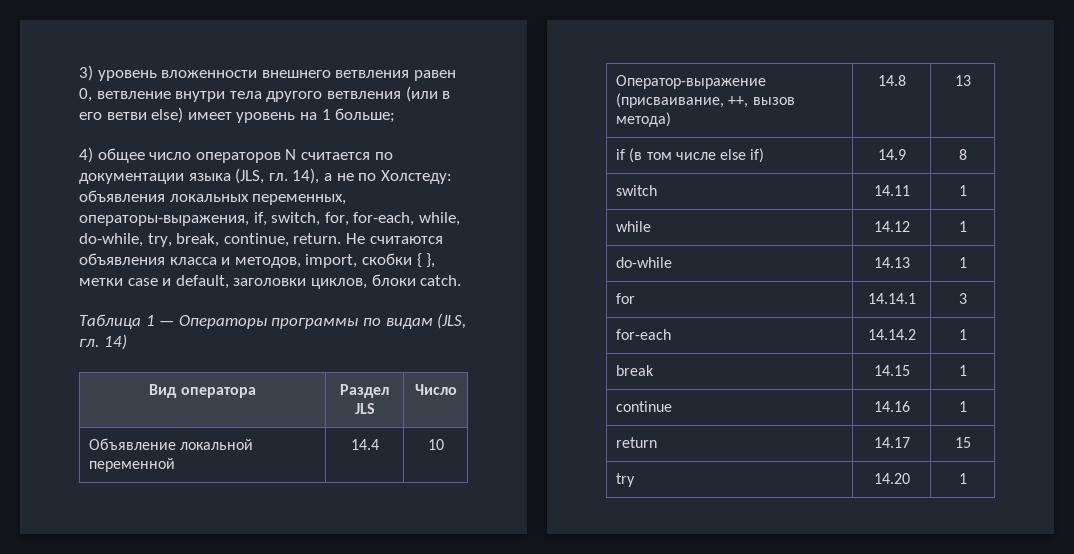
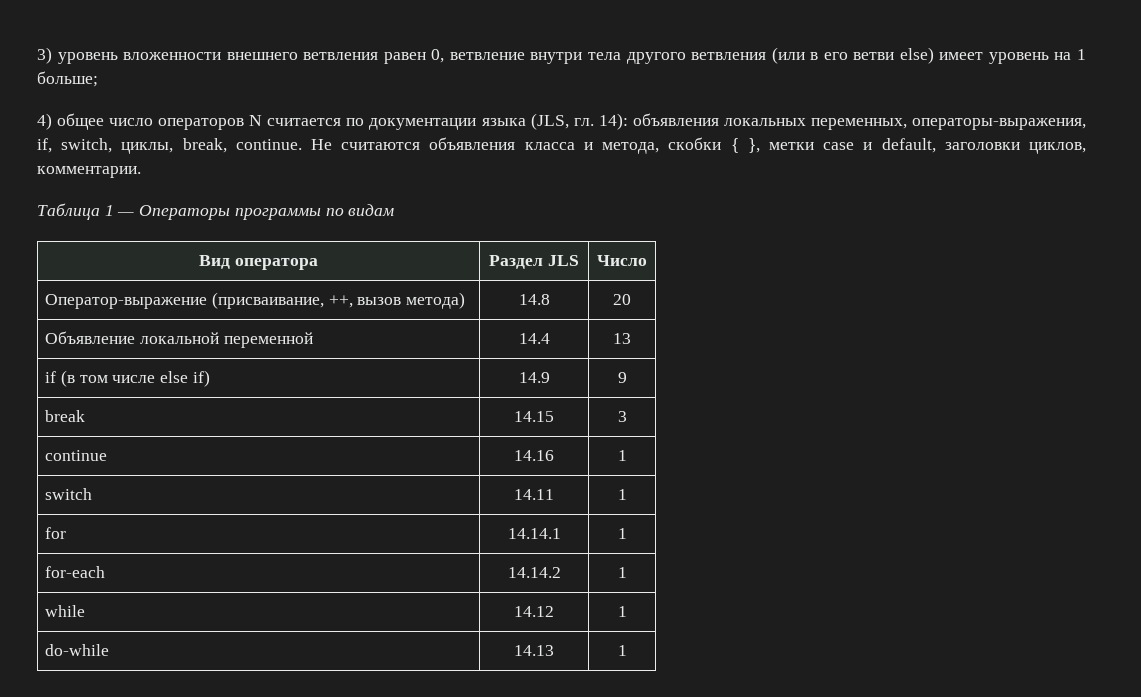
- 14), а не по Холстеду: объявления локальных переменных, операторы-выражения, if, switch, for, for-each, while, do-while, try, break, continue, return.
+ 14): объявления локальных переменных, операторы-выражения, if, switch, циклы, break, continue.
- Не считаются объявления класса и методов, import, скобки { }, метки case и default, заголовки циклов, блоки catch.
+ Не считаются объявления класса и метода, скобки { }, метки case и default, заголовки циклов, комментарии.
- Таблица 1 — Операторы программы по видам (JLS, гл. 14)
+ Таблица 1 — Операторы программы по видам
- Объявление локальной переменной | 14.4 | 10
- Оператор-выражение (присваивание, ++, вызов метода) | 14.8 | 13
+ Оператор-выражение (присваивание, ++, вызов метода) | 14.8 | 20
+ Объявление локальной переменной | 14.4 | 13
- if (в том числе else if) | 14.9 | 8
+ if (в том числе else if) | 14.9 | 9
+ break | 14.15 | 3
+ continue | 14.16 | 1
  switch | 14.11 | 1
+ for | 14.14.1 | 1
+ for-each | 14.14.2 | 1
- for | 14.14.1 | 3
- for-each | 14.14.2 | 1
- break | 14.15 | 1
- continue | 14.16 | 1
- return | 14.17 | 15
- try | 14.20 | 1

